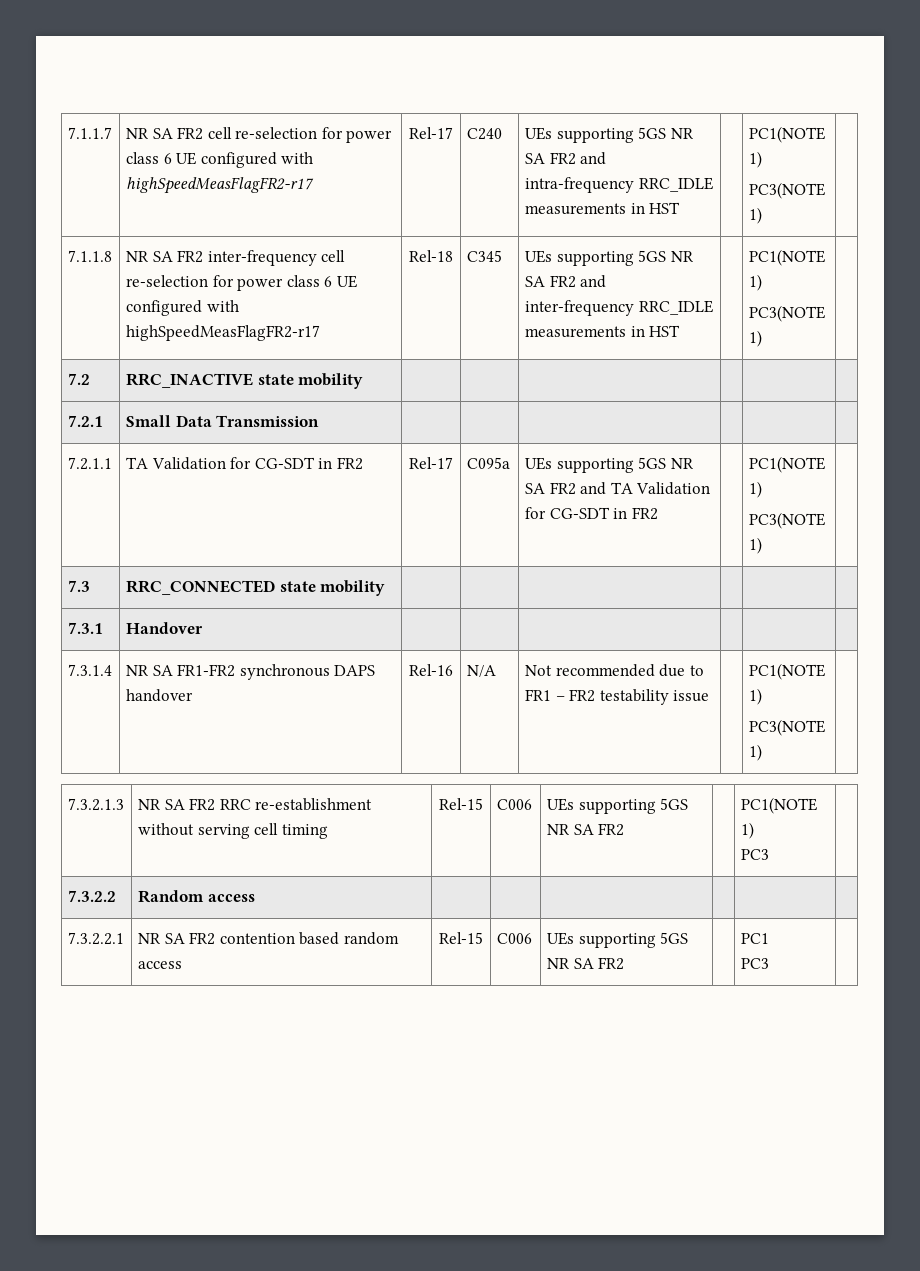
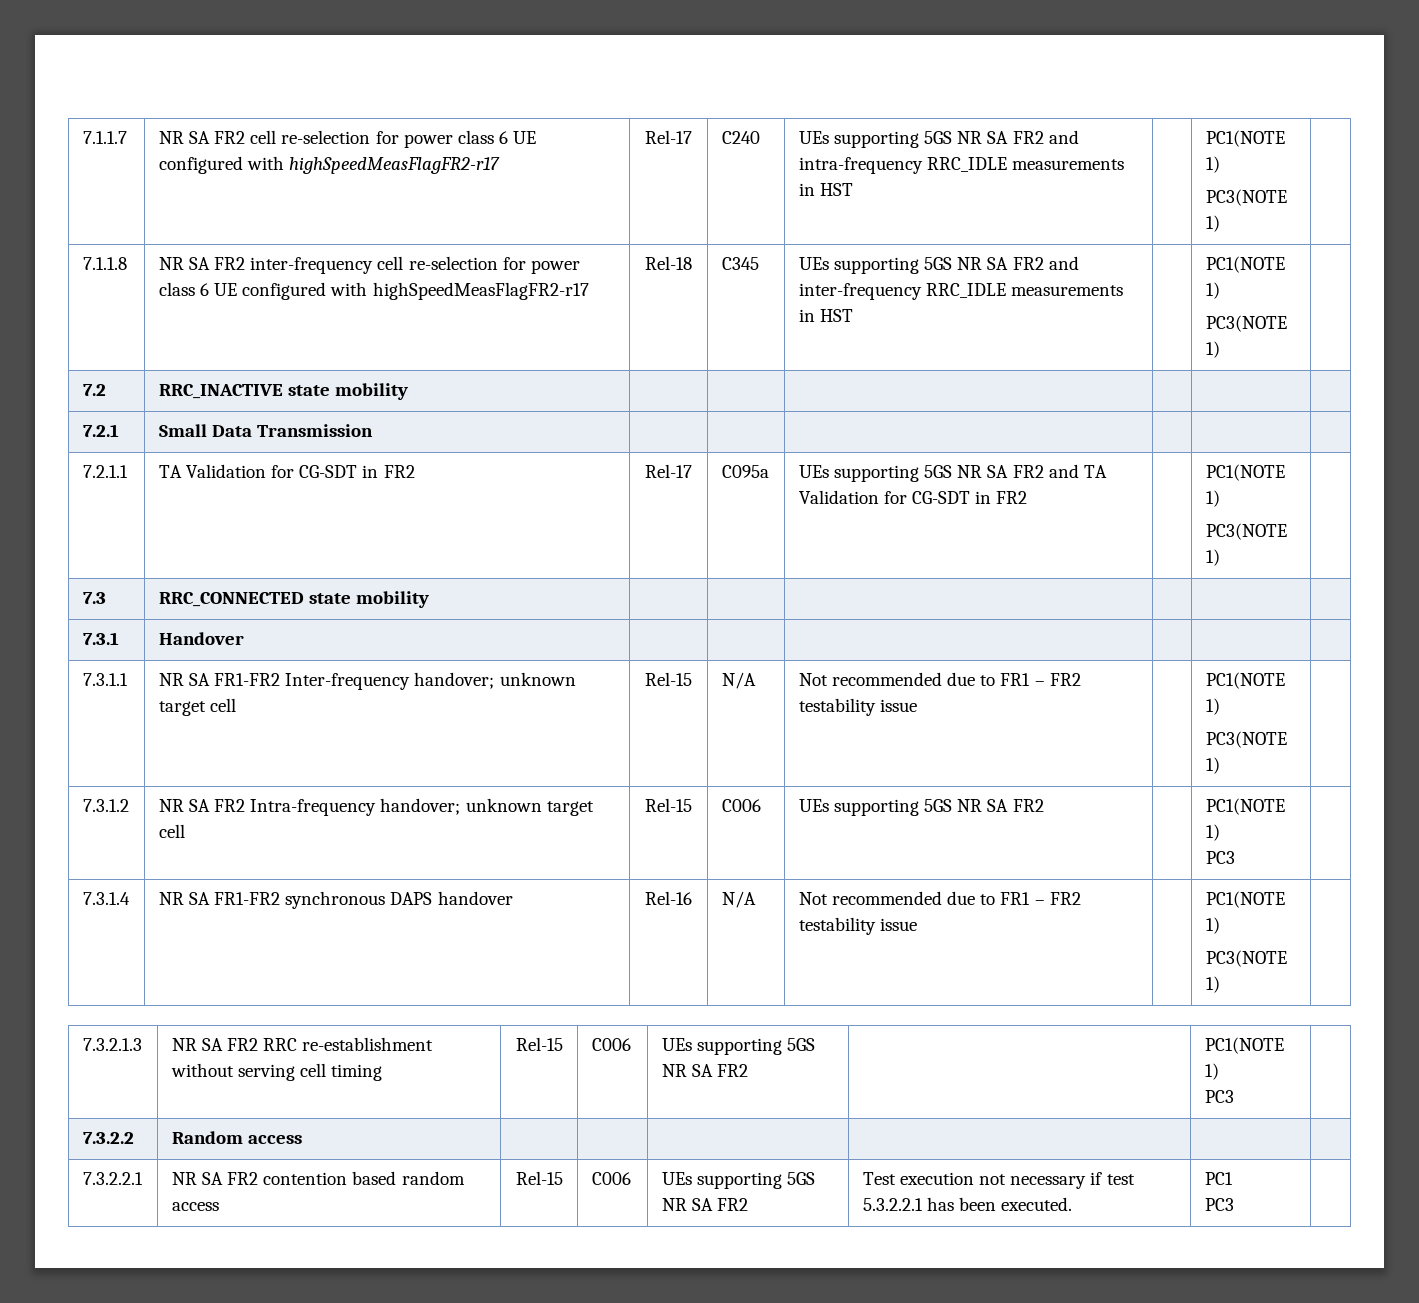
+ 7.3.1.1 | NR SA FR1-FR2 Inter-frequency handover; unknown target cell | Rel-15 | N/A | Not recommended due to FR1 – FR2 testability issue | | PC1(NOTE 1)
+ PC3(NOTE 1) |
+ 7.3.1.2 | NR SA FR2 Intra-frequency handover; unknown target cell | Rel-15 | C006 | UEs supporting 5GS NR SA FR2 | | PC1(NOTE 1)
+ PC3 |
- 7.3.2.2.1 | NR SA FR2 contention based random access | Rel-15 | C006 | UEs supporting 5GS NR SA FR2 | | PC1
+ 7.3.2.2.1 | NR SA FR2 contention based random access | Rel-15 | C006 | UEs supporting 5GS NR SA FR2 | Test execution not necessary if test 5.3.2.2.1 has been executed. | PC1

